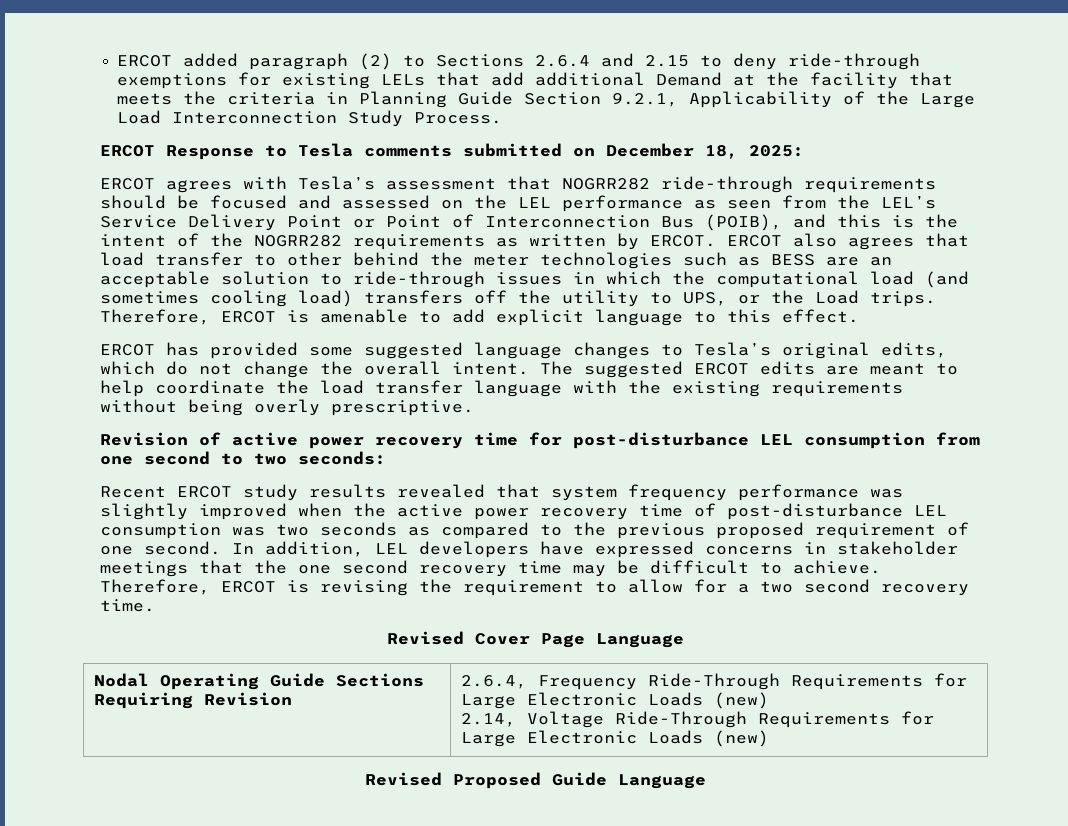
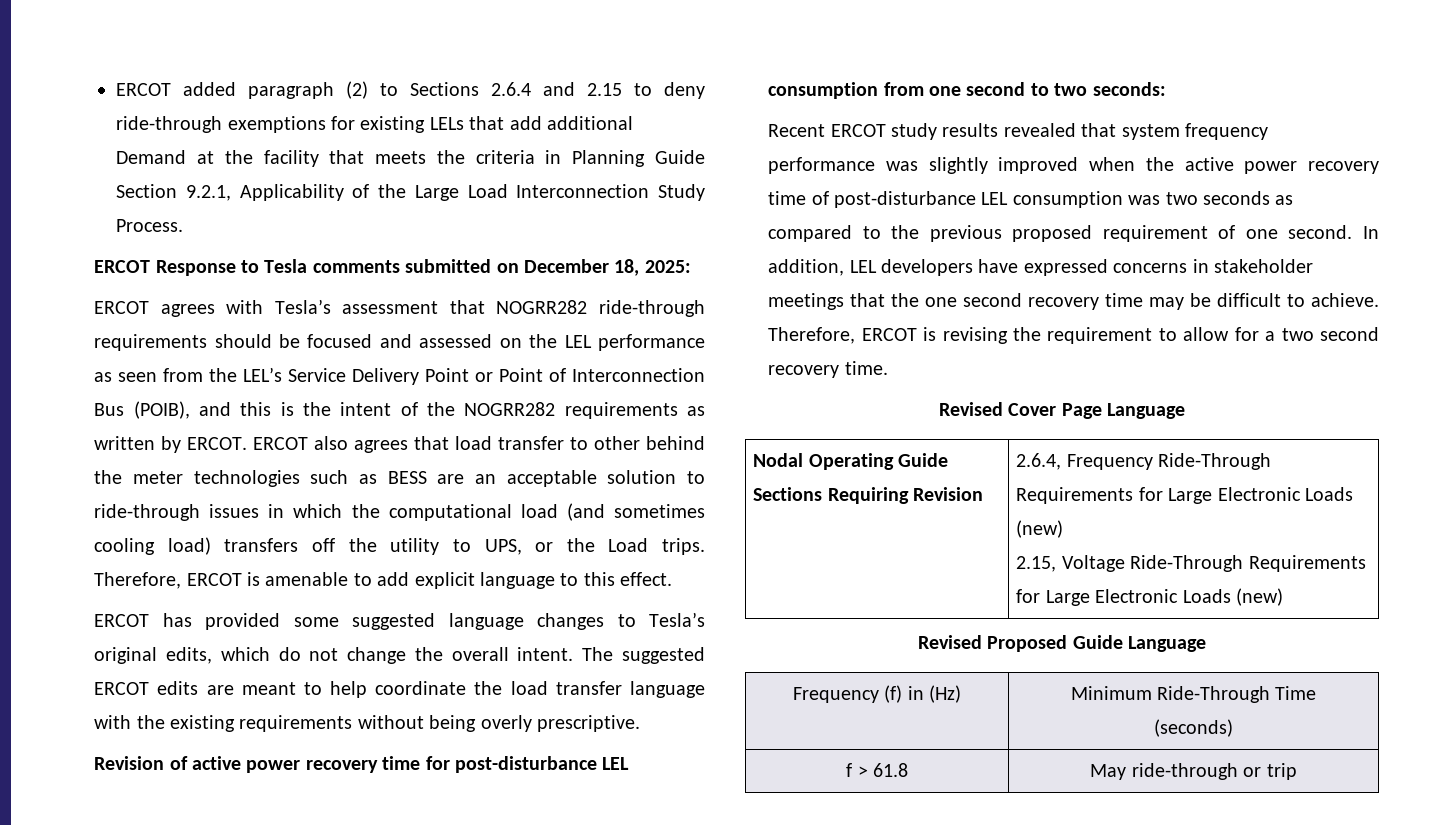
  Nodal Operating Guide Sections Requiring Revision | 2.6.4, Frequency Ride-Through Requirements for Large Electronic Loads (new)
- 2.14, Voltage Ride-Through Requirements for Large Electronic Loads (new)
+ 2.15, Voltage Ride-Through Requirements for Large Electronic Loads (new)
+ Frequency (f) in (Hz) | Minimum Ride-Through Time
+ (seconds)
+ f > 61.8 | May ride-through or trip

